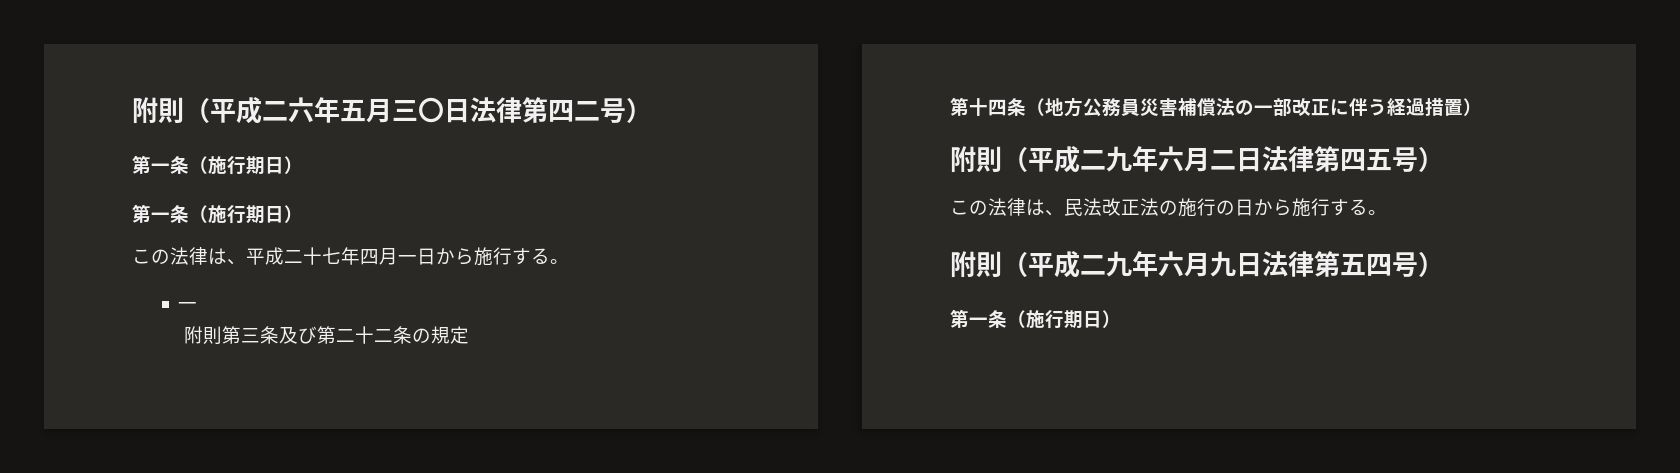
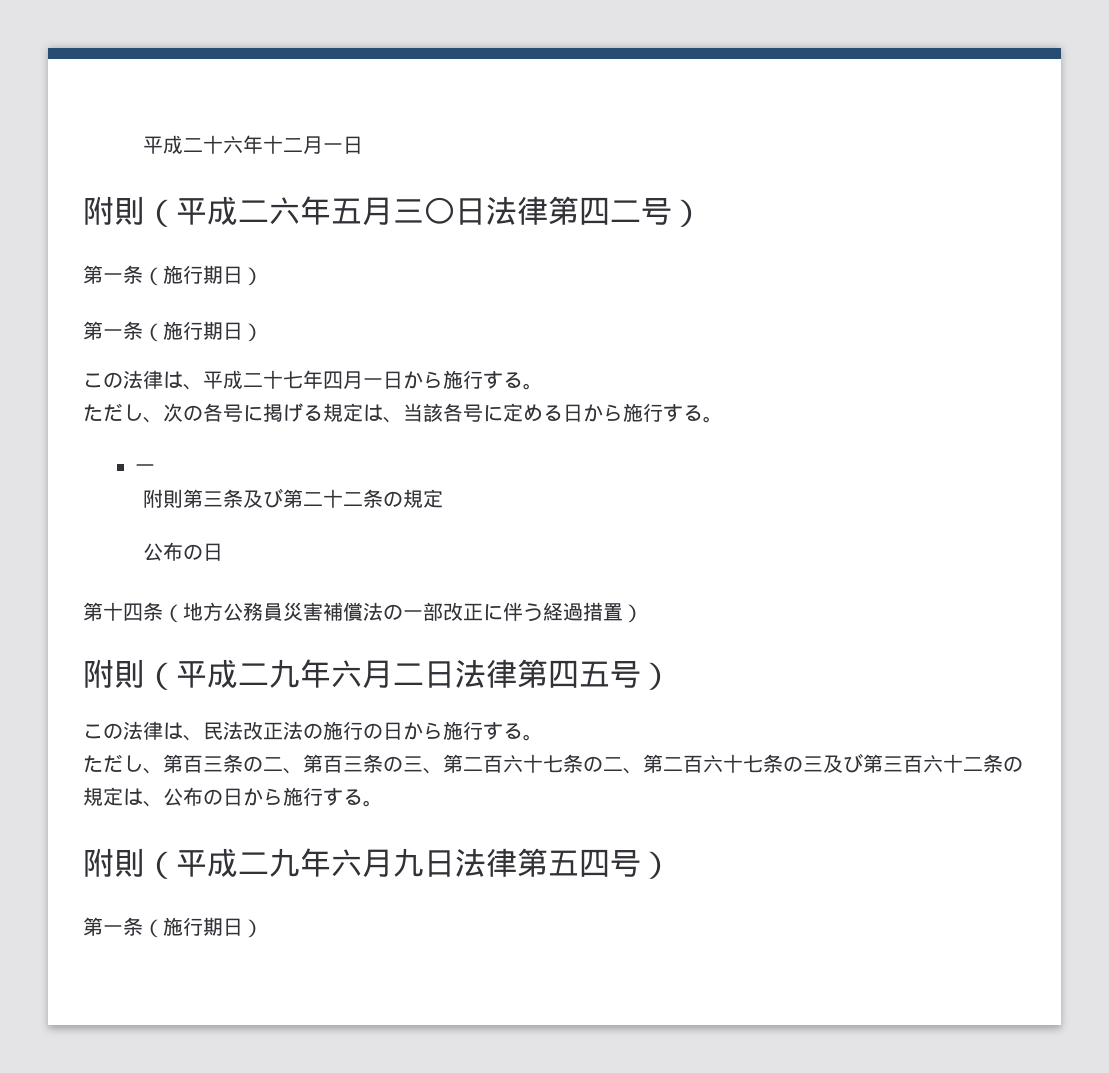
+ 平成二十六年十二月一日
+ ただし、次の各号に掲げる規定は、当該各号に定める日から施行する。
  附則第三条及び第二十二条の規定
+ 公布の日
+ ただし、第百三条の二、第百三条の三、第二百六十七条の二、第二百六十七条の三及び第三百六十二条の規定は、公布の日から施行する。

